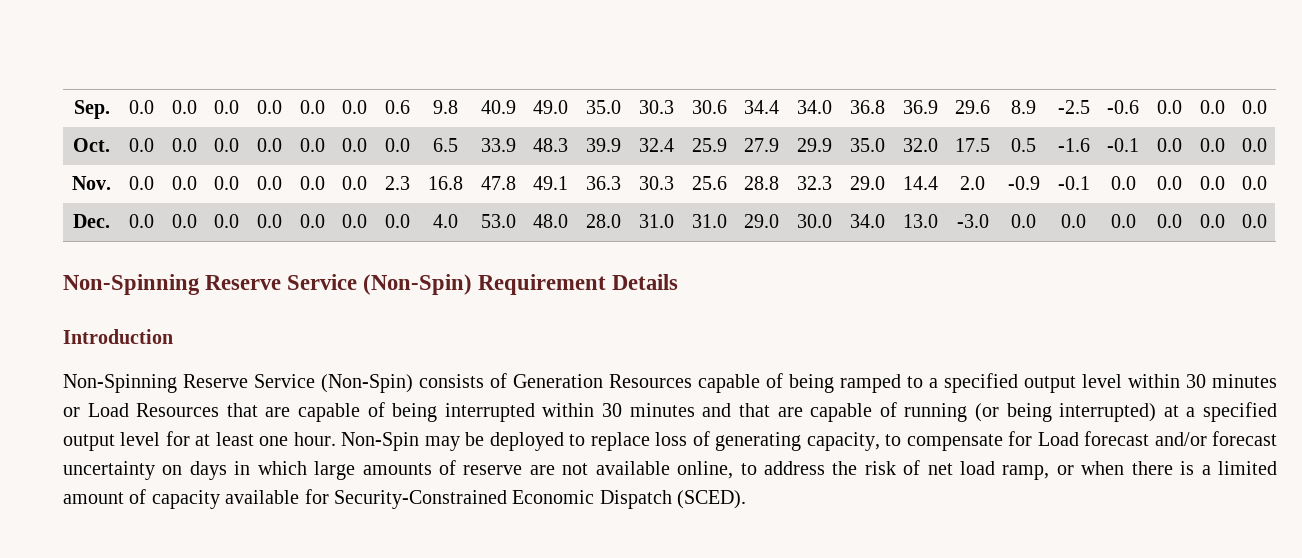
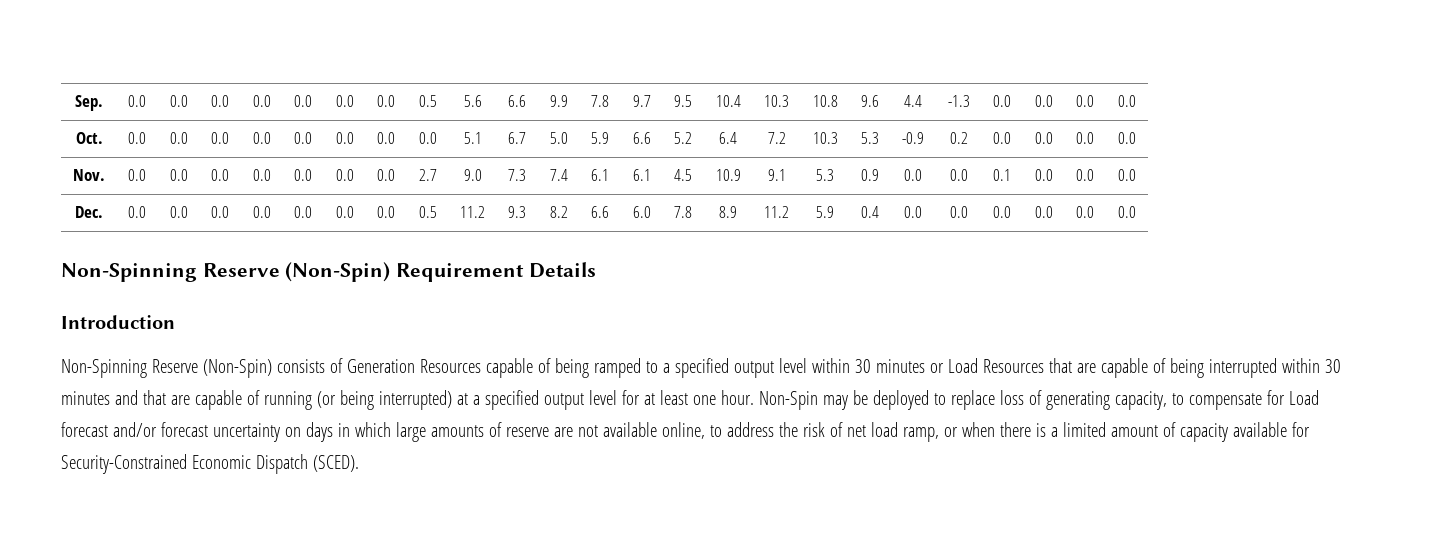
- Sep. | 0.0 | 0.0 | 0.0 | 0.0 | 0.0 | 0.0 | 0.6 | 9.8 | 40.9 | 49.0 | 35.0 | 30.3 | 30.6 | 34.4 | 34.0 | 36.8 | 36.9 | 29.6 | 8.9 | -2.5 | -0.6 | 0.0 | 0.0 | 0.0
+ Sep. | 0.0 | 0.0 | 0.0 | 0.0 | 0.0 | 0.0 | 0.0 | 0.5 | 5.6 | 6.6 | 9.9 | 7.8 | 9.7 | 9.5 | 10.4 | 10.3 | 10.8 | 9.6 | 4.4 | -1.3 | 0.0 | 0.0 | 0.0 | 0.0
- Oct. | 0.0 | 0.0 | 0.0 | 0.0 | 0.0 | 0.0 | 0.0 | 6.5 | 33.9 | 48.3 | 39.9 | 32.4 | 25.9 | 27.9 | 29.9 | 35.0 | 32.0 | 17.5 | 0.5 | -1.6 | -0.1 | 0.0 | 0.0 | 0.0
+ Oct. | 0.0 | 0.0 | 0.0 | 0.0 | 0.0 | 0.0 | 0.0 | 0.0 | 5.1 | 6.7 | 5.0 | 5.9 | 6.6 | 5.2 | 6.4 | 7.2 | 10.3 | 5.3 | -0.9 | 0.2 | 0.0 | 0.0 | 0.0 | 0.0
- Nov. | 0.0 | 0.0 | 0.0 | 0.0 | 0.0 | 0.0 | 2.3 | 16.8 | 47.8 | 49.1 | 36.3 | 30.3 | 25.6 | 28.8 | 32.3 | 29.0 | 14.4 | 2.0 | -0.9 | -0.1 | 0.0 | 0.0 | 0.0 | 0.0
+ Nov. | 0.0 | 0.0 | 0.0 | 0.0 | 0.0 | 0.0 | 0.0 | 2.7 | 9.0 | 7.3 | 7.4 | 6.1 | 6.1 | 4.5 | 10.9 | 9.1 | 5.3 | 0.9 | 0.0 | 0.0 | 0.1 | 0.0 | 0.0 | 0.0
- Dec. | 0.0 | 0.0 | 0.0 | 0.0 | 0.0 | 0.0 | 0.0 | 4.0 | 53.0 | 48.0 | 28.0 | 31.0 | 31.0 | 29.0 | 30.0 | 34.0 | 13.0 | -3.0 | 0.0 | 0.0 | 0.0 | 0.0 | 0.0 | 0.0
+ Dec. | 0.0 | 0.0 | 0.0 | 0.0 | 0.0 | 0.0 | 0.0 | 0.5 | 11.2 | 9.3 | 8.2 | 6.6 | 6.0 | 7.8 | 8.9 | 11.2 | 5.9 | 0.4 | 0.0 | 0.0 | 0.0 | 0.0 | 0.0 | 0.0
- Non-Spinning Reserve Service (Non-Spin) Requirement Details
+ Non-Spinning Reserve (Non-Spin) Requirement Details
- Non-Spinning Reserve Service (Non-Spin) consists of Generation Resources capable of being ramped to a specified output level within 30 minutes or Load Resources that are capable of being interrupted within 30 minutes and that are capable of running (or being interrupted) at a specified output level for at least one hour.
+ Non-Spinning Reserve (Non-Spin) consists of Generation Resources capable of being ramped to a specified output level within 30 minutes or Load Resources that are capable of being interrupted within 30 minutes and that are capable of running (or being interrupted) at a specified output level for at least one hour.

